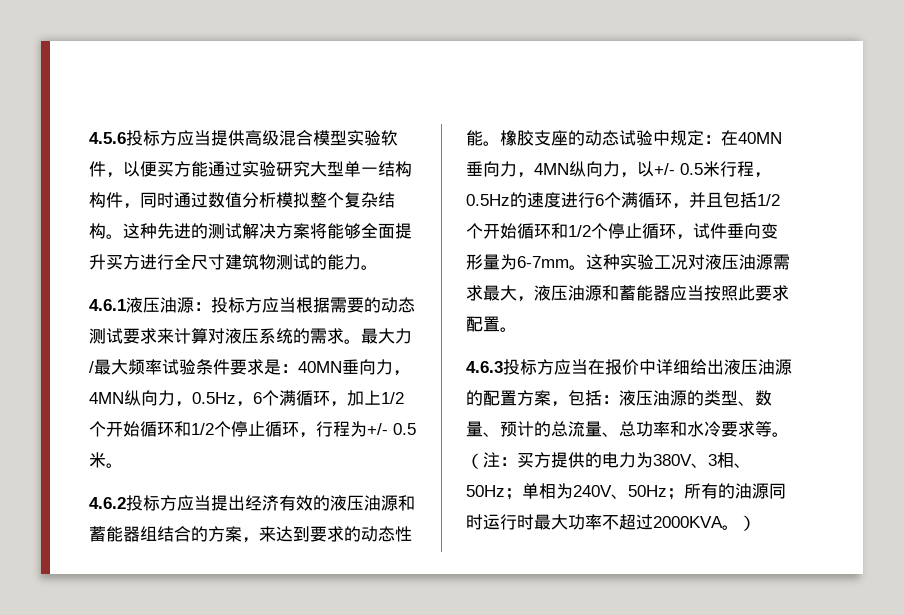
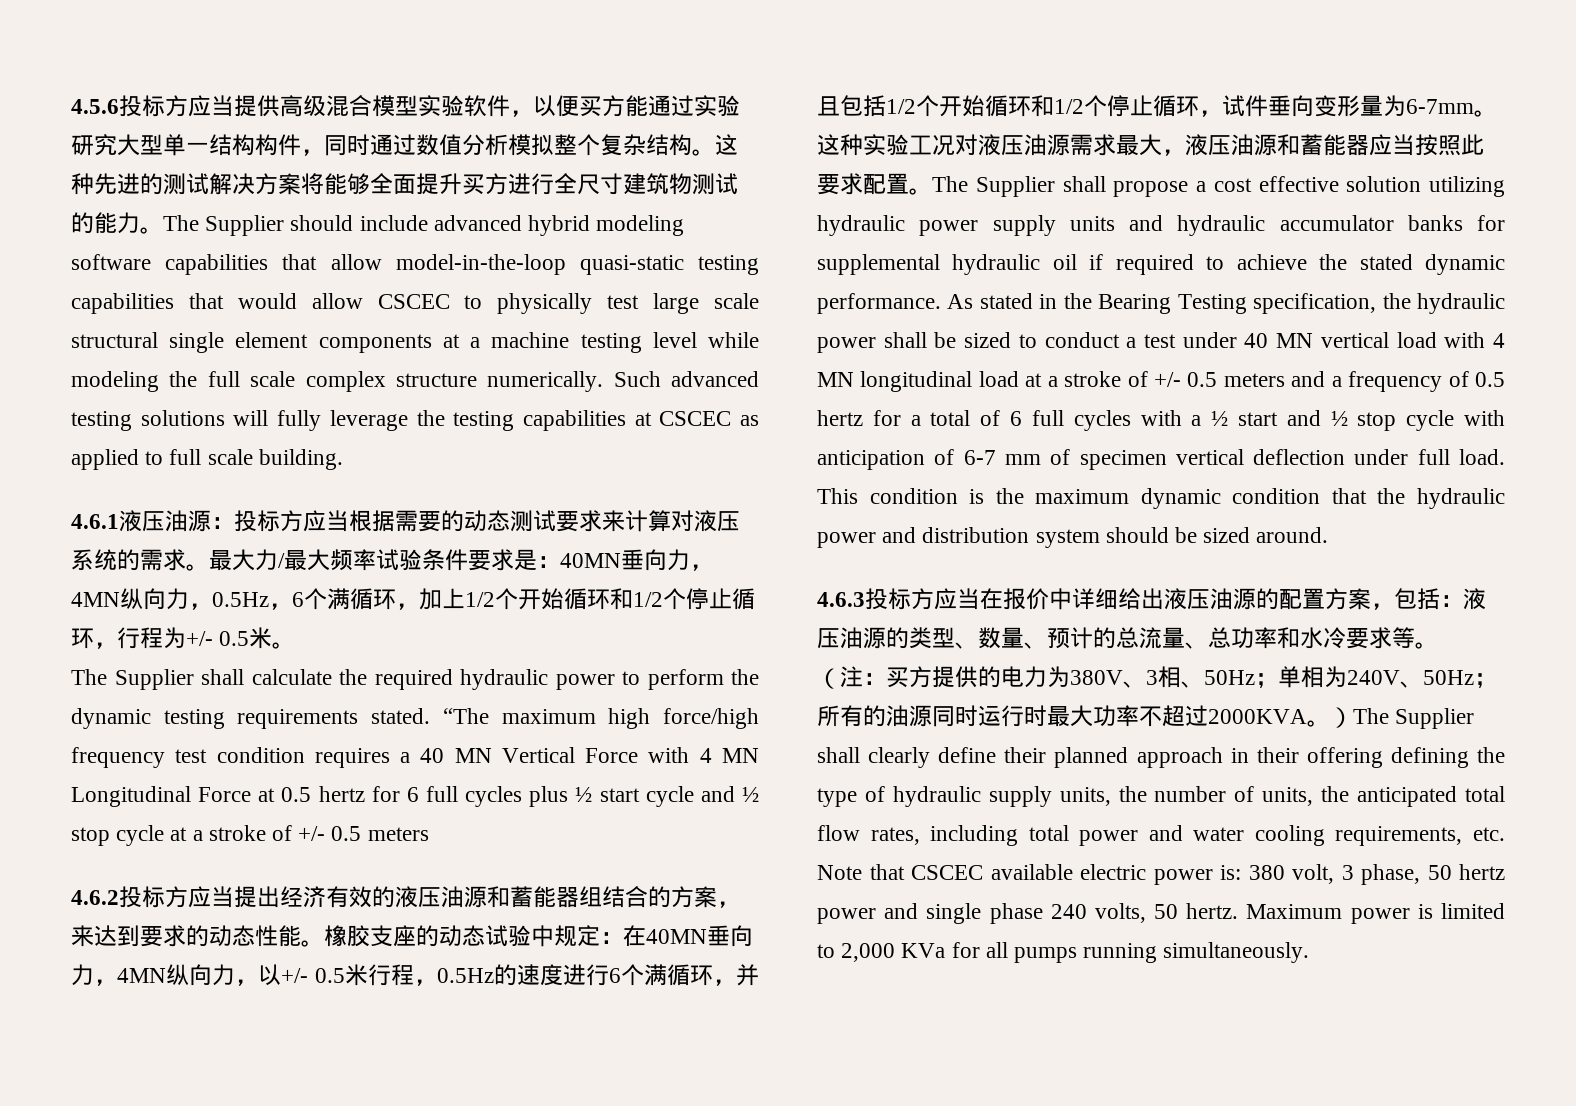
+ The Supplier should include advanced hybrid modeling software capabilities that allow model-in-the-loop quasi-static testing capabilities that would allow CSCEC to physically test large scale structural single element components at a machine testing level while modeling the full scale complex structure numerically. Such advanced testing solutions will fully leverage the testing capabilities at CSCEC as applied to full scale building.
+ The Supplier shall calculate the required hydraulic power to perform the dynamic testing requirements stated. “The maximum high force/high frequency test condition requires a 40 MN Vertical Force with 4 MN Longitudinal Force at 0.5 hertz for 6 full cycles plus ½ start cycle and ½ stop cycle at a stroke of +/- 0.5 meters
+ The Supplier shall propose a cost effective solution utilizing hydraulic power supply units and hydraulic accumulator banks for supplemental hydraulic oil if required to achieve the stated dynamic performance. As stated in the Bearing Testing specification, the hydraulic power shall be sized to conduct a test under 40 MN vertical load with 4 MN longitudinal load at a stroke of +/- 0.5 meters and a frequency of 0.5 hertz for a total of 6 full cycles with a ½ start and ½ stop cycle with anticipation of 6-7 mm of specimen vertical deflection under full load. This condition is the maximum dynamic condition that the hydraulic power and distribution system should be sized around.
- （注：买方提供的电力为380V、3相、50Hz；单相为240V、50Hz；所有的油源同时运行时最大功率不超过2000KVA。）
+ （注：买方提供的电力为380V、3相、50Hz；单相为240V、50Hz；所有的油源同时运行时最大功率不超过2000KVA。）The Supplier shall clearly define their planned approach in their offering defining the type of hydraulic supply units, the number of units, the anticipated total flow rates, including total power and water cooling requirements, etc. Note that CSCEC available electric power is: 380 volt, 3 phase, 50 hertz power and single phase 240 volts, 50 hertz. Maximum power is limited to 2,000 KVa for all pumps running simultaneously.

